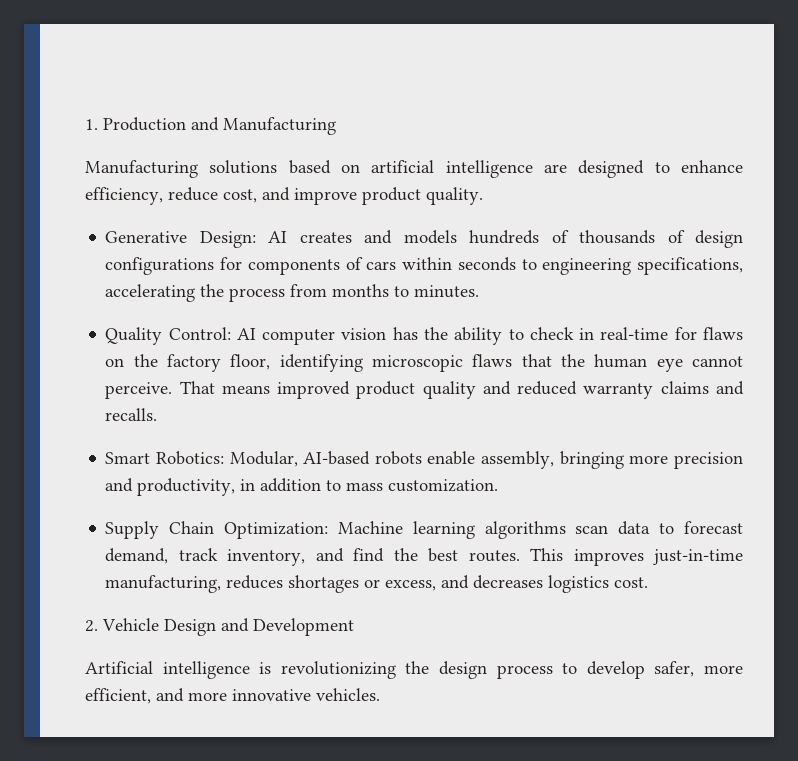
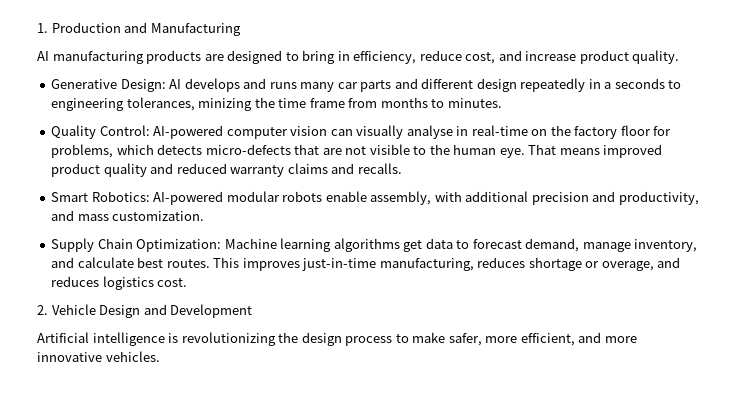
- Manufacturing solutions based on artificial intelligence are designed to enhance efficiency, reduce cost, and improve product quality.
+ AI manufacturing products are designed to bring in efficiency, reduce cost, and increase product quality.
- Generative Design: AI creates and models hundreds of thousands of design configurations for components of cars within seconds to engineering specifications, accelerating the process from months to minutes.
+ Generative Design: AI develops and runs many car parts and different design repeatedly in a seconds to engineering tolerances, minizing the time frame from months to minutes.
- Quality Control: AI computer vision has the ability to check in real-time for flaws on the factory floor, identifying microscopic flaws that the human eye cannot perceive.
+ Quality Control: AI-powered computer vision can visually analyse in real-time on the factory floor for problems, which detects micro-defects that are not visible to the human eye.
- Smart Robotics: Modular, AI-based robots enable assembly, bringing more precision and productivity, in addition to mass customization.
+ Smart Robotics: AI-powered modular robots enable assembly, with additional precision and productivity, and mass customization.
- Supply Chain Optimization: Machine learning algorithms scan data to forecast demand, track inventory, and find the best routes.
+ Supply Chain Optimization: Machine learning algorithms get data to forecast demand, manage inventory, and calculate best routes.
- This improves just-in-time manufacturing, reduces shortages or excess, and decreases logistics cost.
+ This improves just-in-time manufacturing, reduces shortage or overage, and reduces logistics cost.
- Artificial intelligence is revolutionizing the design process to develop safer, more efficient, and more innovative vehicles.
+ Artificial intelligence is revolutionizing the design process to make safer, more efficient, and more innovative vehicles.

